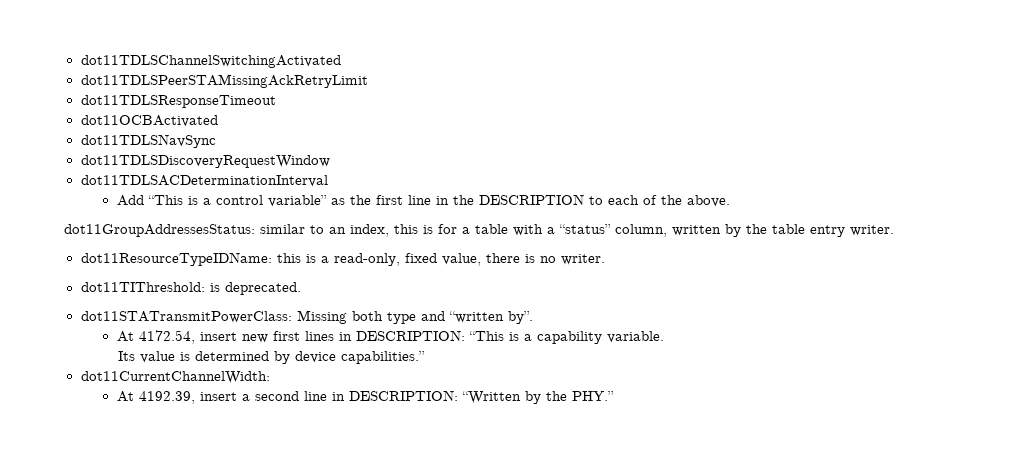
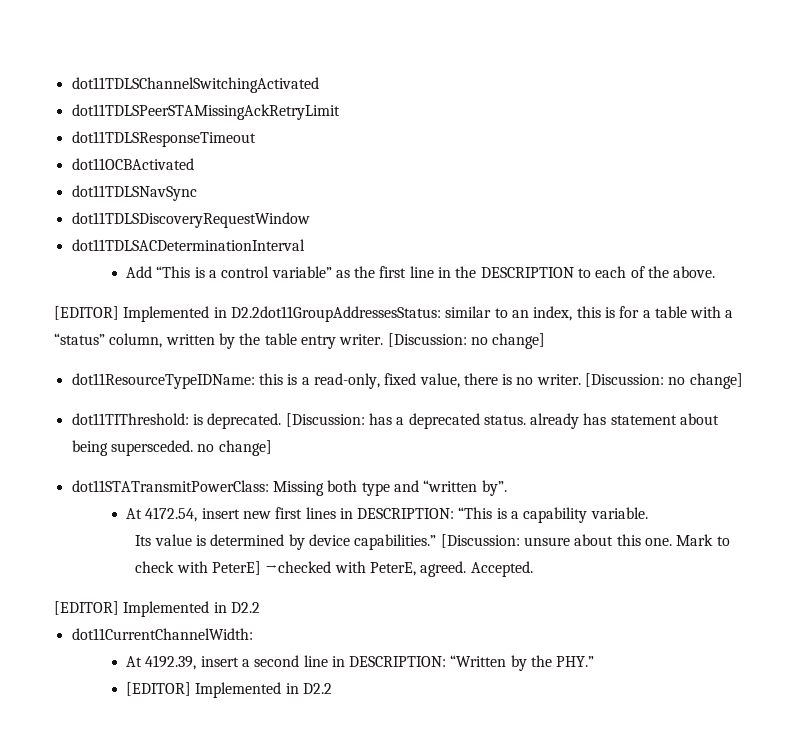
- dot11GroupAddressesStatus: similar to an index, this is for a table with a “status” column, written by the table entry writer.
+ [EDITOR] Implemented in D2.2dot11GroupAddressesStatus: similar to an index, this is for a table with a “status” column, written by the table entry writer. [Discussion: no change]
- dot11ResourceTypeIDName: this is a read-only, fixed value, there is no writer.
+ dot11ResourceTypeIDName: this is a read-only, fixed value, there is no writer. [Discussion: no change]
+ [Discussion: has a deprecated status. already has statement about being supersceded. no change]
+ [Discussion: unsure about this one. Mark to check with PeterE] →checked with PeterE, agreed. Accepted.
+ [EDITOR] Implemented in D2.2
  At 4192.39, insert a second line in DESCRIPTION: “Written by the PHY.”
+ [EDITOR] Implemented in D2.2

